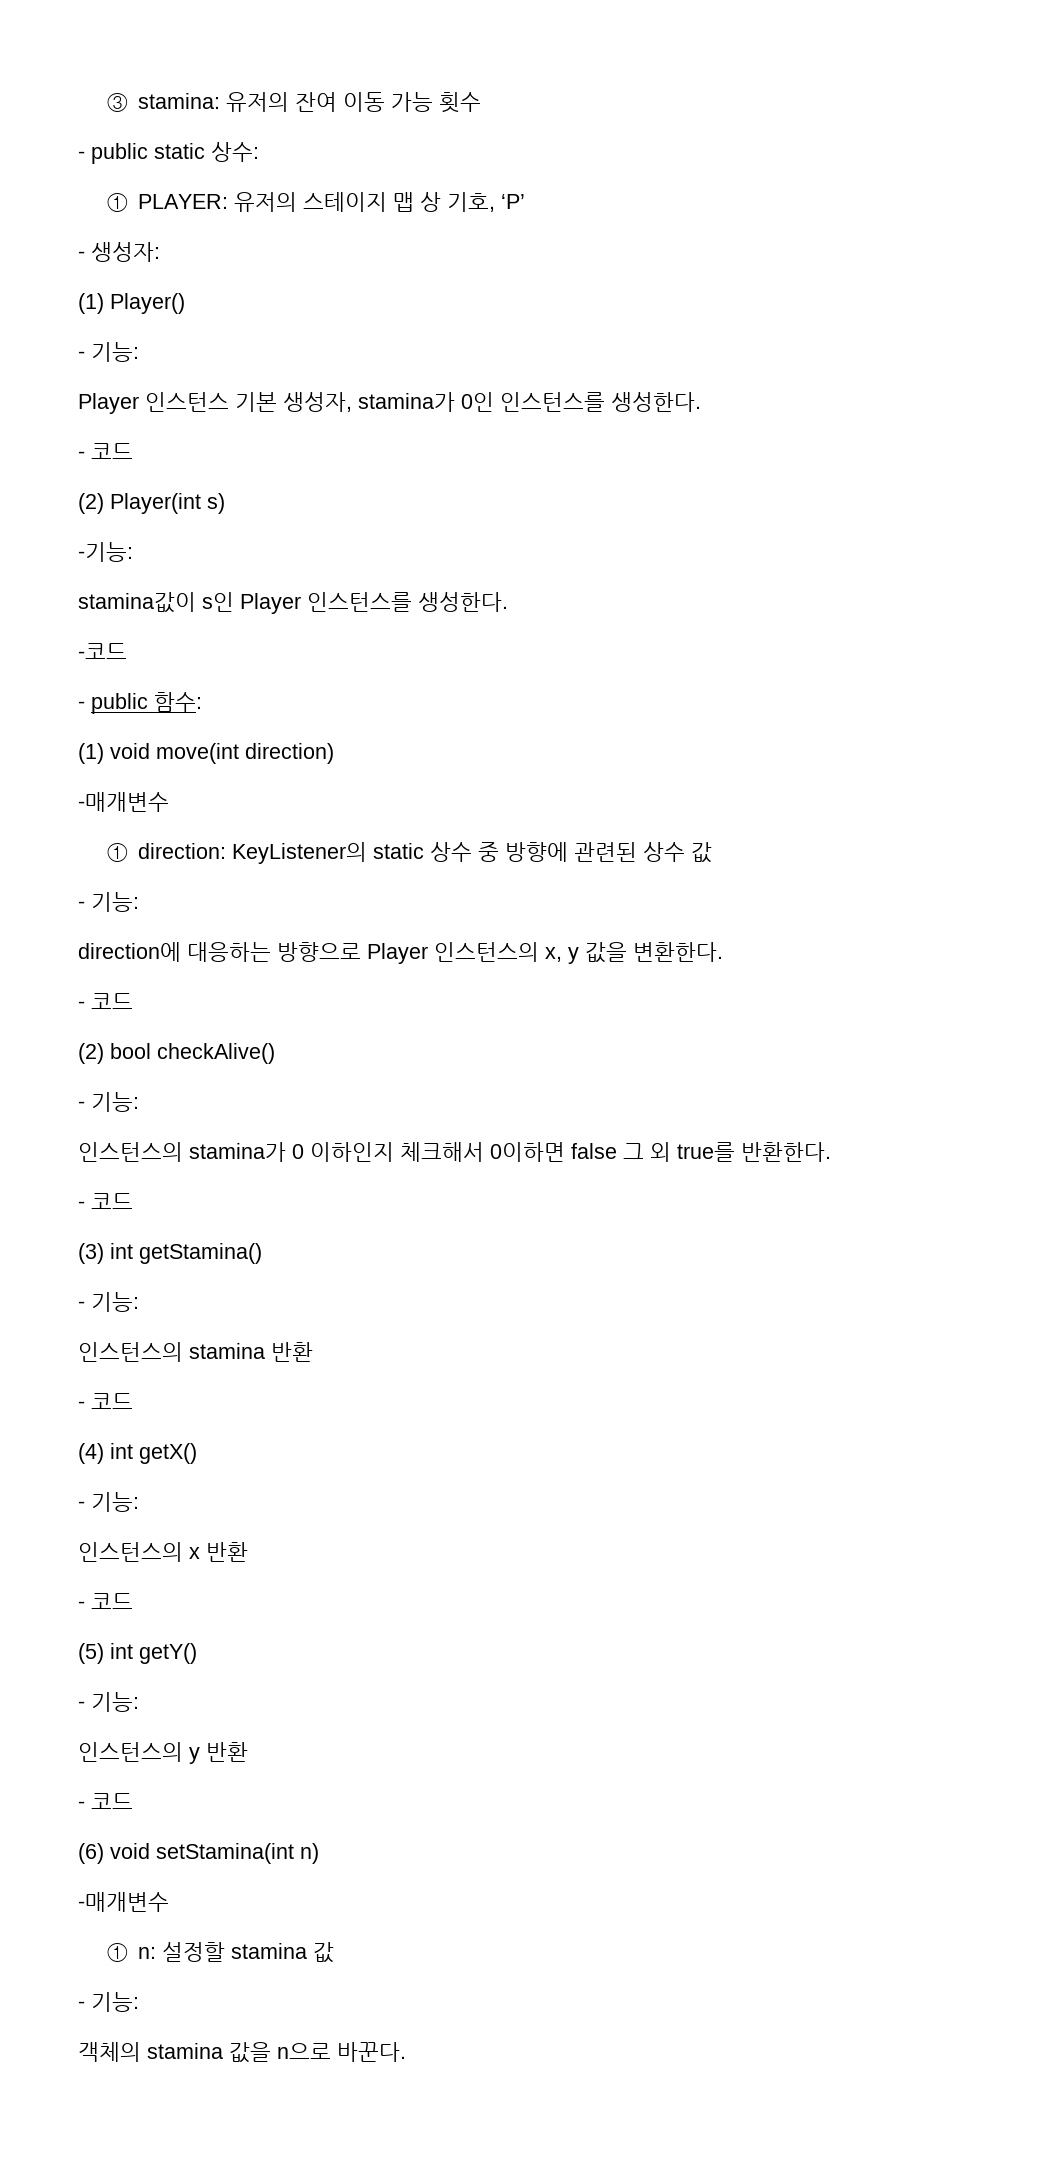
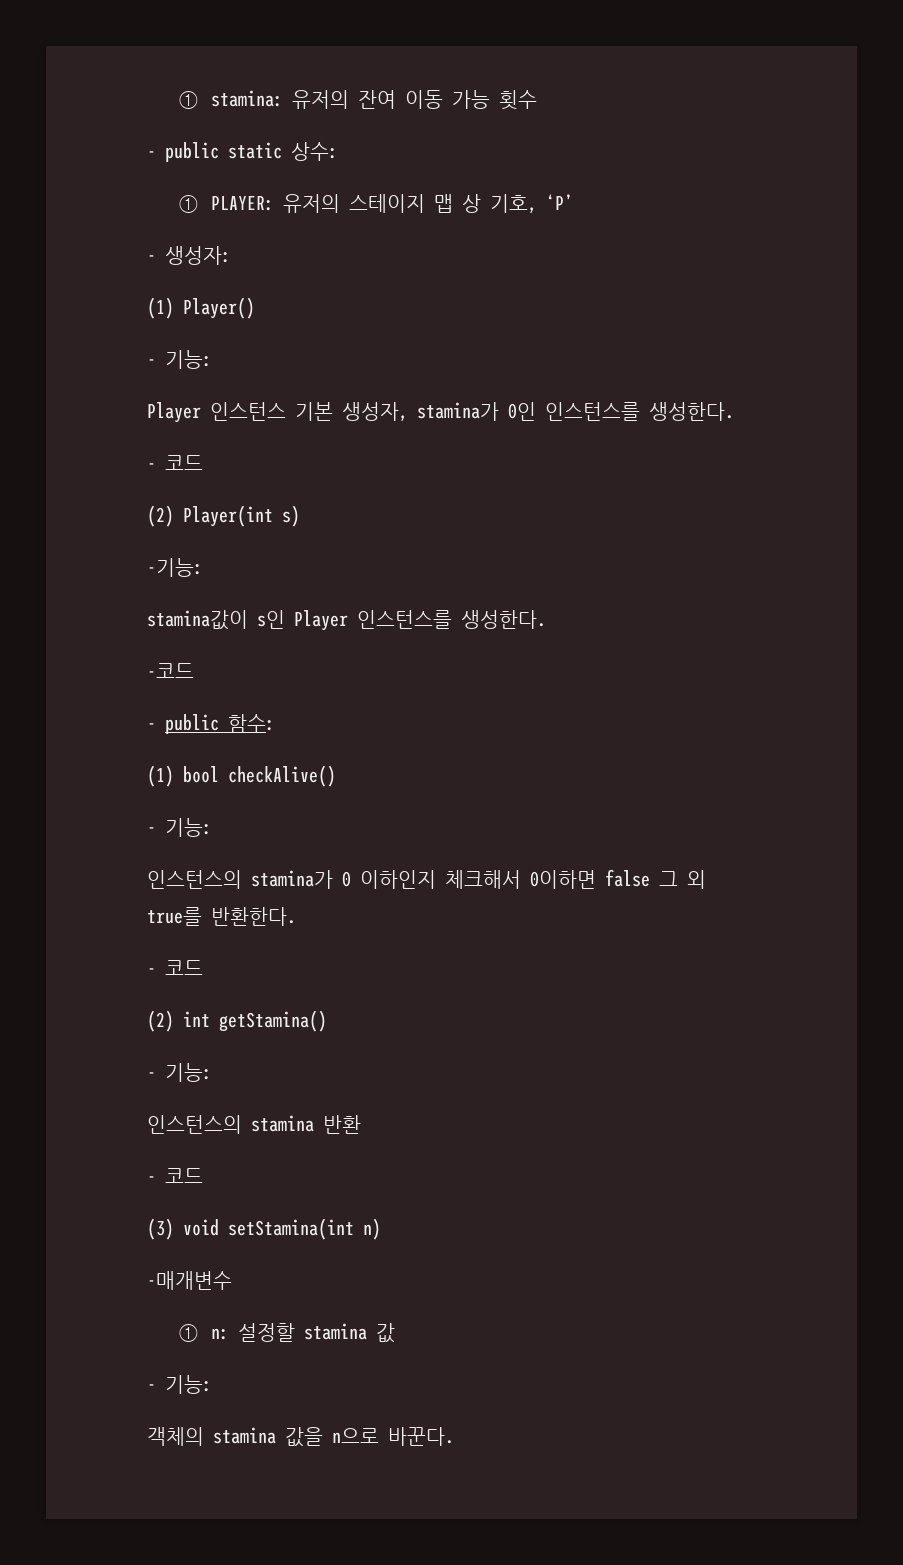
- ③ stamina: 유저의 잔여 이동 가능 횟수
+ ① stamina: 유저의 잔여 이동 가능 횟수
- (1) void move(int direction)
- -매개변수
- ① direction: KeyListener의 static 상수 중 방향에 관련된 상수 값
- - 기능:
- direction에 대응하는 방향으로 Player 인스턴스의 x, y 값을 변환한다.
- - 코드
- (2) bool checkAlive()
+ (1) bool checkAlive()
- (3) int getStamina()
+ (2) int getStamina()
- (4) int getX()
- - 기능:
- 인스턴스의 x 반환
- - 코드
- (5) int getY()
- - 기능:
- 인스턴스의 y 반환
- - 코드
- (6) void setStamina(int n)
+ (3) void setStamina(int n)

